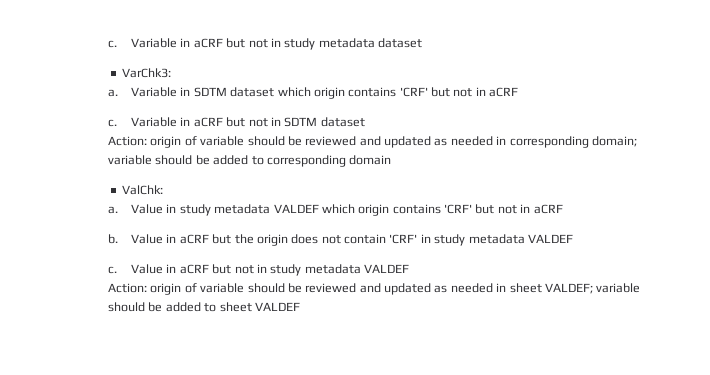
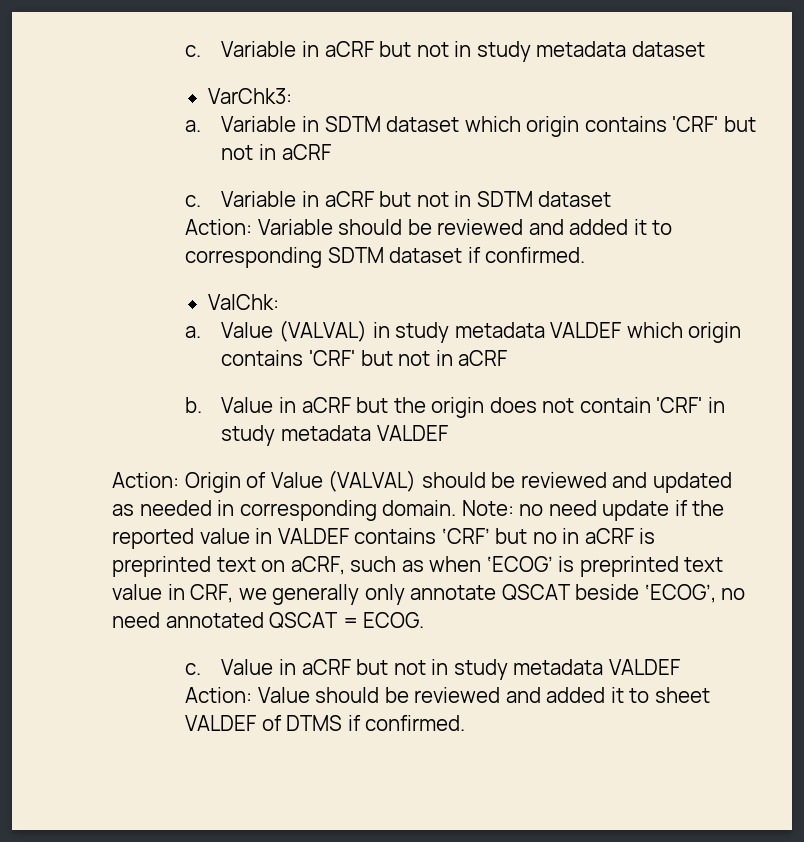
- Action: origin of variable should be reviewed and updated as needed in corresponding domain; variable should be added to corresponding domain
+ Action: Variable should be reviewed and added it to corresponding SDTM dataset if confirmed.
- Value in study metadata VALDEF which origin contains 'CRF' but not in aCRF
+ Value (VALVAL) in study metadata VALDEF which origin contains 'CRF' but not in aCRF
+ Action: Origin of Value (VALVAL) should be reviewed and updated as needed in corresponding domain. Note: no need update if the reported value in VALDEF contains ‘CRF’ but no in aCRF is preprinted text on aCRF, such as when ‘ECOG’ is preprinted text value in CRF, we generally only annotate QSCAT beside ‘ECOG’, no need annotated QSCAT = ECOG.
- Action: origin of variable should be reviewed and updated as needed in sheet VALDEF; variable should be added to sheet VALDEF
+ Action: Value should be reviewed and added it to sheet VALDEF of DTMS if confirmed.

